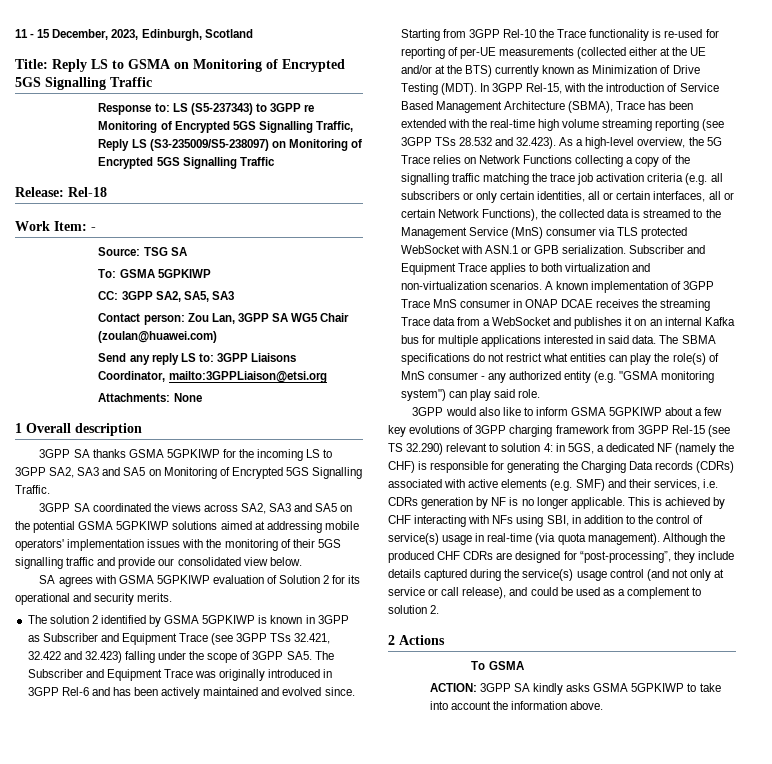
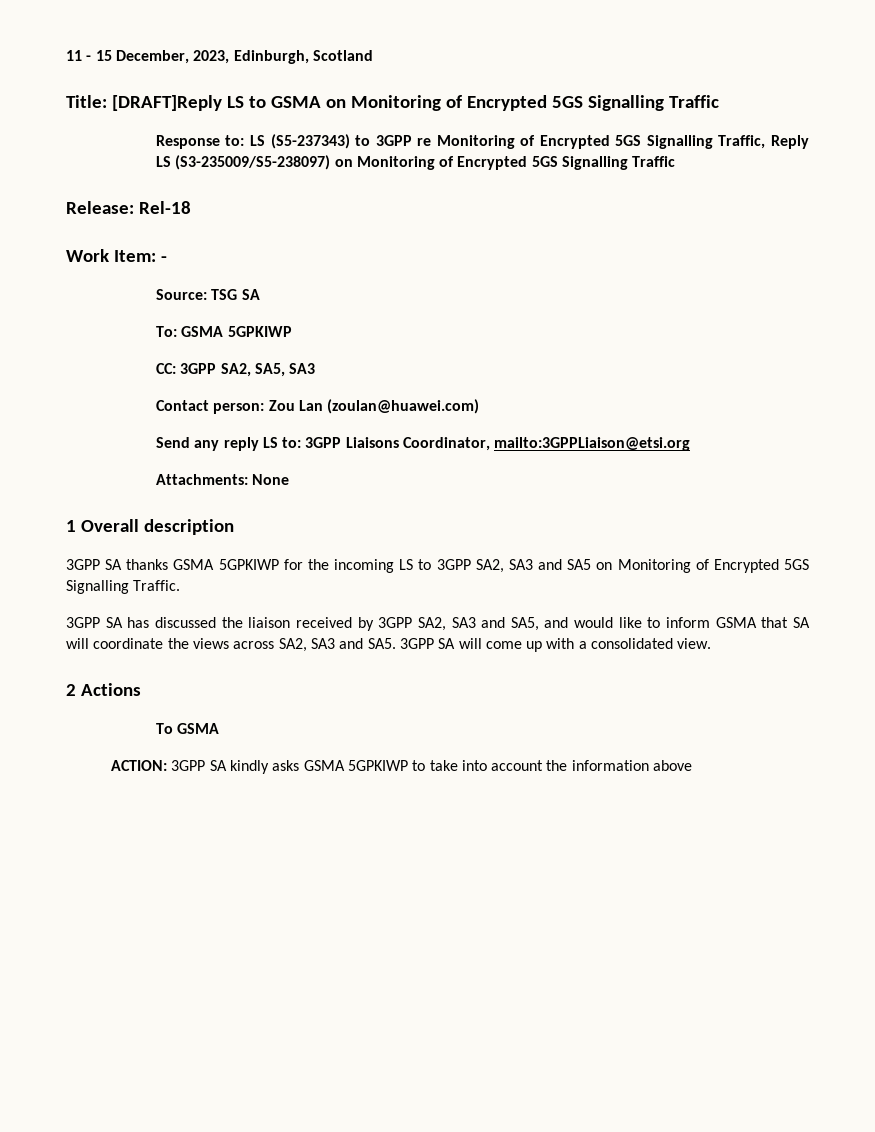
- Title: Reply LS to GSMA on Monitoring of Encrypted 5GS Signalling Traffic
+ Title: [DRAFT]Reply LS to GSMA on Monitoring of Encrypted 5GS Signalling Traffic
- Contact person: Zou Lan, 3GPP SA WG5 Chair (zoulan@huawei.com)
+ Contact person: Zou Lan (zoulan@huawei.com)
- 3GPP SA coordinated the views across SA2, SA3 and SA5 on the potential GSMA 5GPKIWP solutions aimed at addressing mobile operators' implementation issues with the monitoring of their 5GS signalling traffic and provide our consolidated view below.
- SA agrees with GSMA 5GPKIWP evaluation of Solution 2 for its operational and security merits.
- The solution 2 identified by GSMA 5GPKIWP is known in 3GPP as Subscriber and Equipment Trace (see 3GPP TSs 32.421, 32.422 and 32.423) falling under the scope of 3GPP SA5. The Subscriber and Equipment Trace was originally introduced in 3GPP Rel-6 and has been actively maintained and evolved since. Starting from 3GPP Rel-10 the Trace functionality is re-used for reporting of per-UE measurements (collected either at the UE and/or at the BTS) currently known as Minimization of Drive Testing (MDT). In 3GPP Rel-15, with the introduction of Service Based Management Architecture (SBMA), Trace has been extended with the real-time high volume streaming reporting (see 3GPP TSs 28.532 and 32.423). As a high-level overview, the 5G Trace relies on Network Functions collecting a copy of the signalling traffic matching the trace job activation criteria (e.g. all subscribers or only certain identities, all or certain interfaces, all or certain Network Functions), the collected data is streamed to the Management Service (MnS) consumer via TLS protected WebSocket with ASN.1 or GPB serialization. Subscriber and Equipment Trace applies to both virtualization and non-virtualization scenarios. A known implementation of 3GPP Trace MnS consumer in ONAP DCAE receives the streaming Trace data from a WebSocket and publishes it on an internal Kafka bus for multiple applications interested in said data. The SBMA specifications do not restrict what entities can play the role(s) of MnS consumer - any authorized entity (e.g. "GSMA monitoring system") can play said role.
- 3GPP would also like to inform GSMA 5GPKIWP about a few key evolutions of 3GPP charging framework from 3GPP Rel-15 (see TS 32.290) relevant to solution 4: in 5GS, a dedicated NF (namely the CHF) is responsible for generating the Charging Data records (CDRs) associated with active elements (e.g. SMF) and their services, i.e. CDRs generation by NF is no longer applicable. This is achieved by CHF interacting with NFs using SBI, in addition to the control of service(s) usage in real-time (via quota management). Although the produced CHF CDRs are designed for “post-processing”, they include details captured during the service(s) usage control (and not only at service or call release), and could be used as a complement to solution 2.
+ 3GPP SA has discussed the liaison received by 3GPP SA2, SA3 and SA5, and would like to inform GSMA that SA will coordinate the views across SA2, SA3 and SA5. 3GPP SA will come up with a consolidated view.
- ACTION: 3GPP SA kindly asks GSMA 5GPKIWP to take into account the information above.
+ ACTION: 3GPP SA kindly asks GSMA 5GPKIWP to take into account the information above

